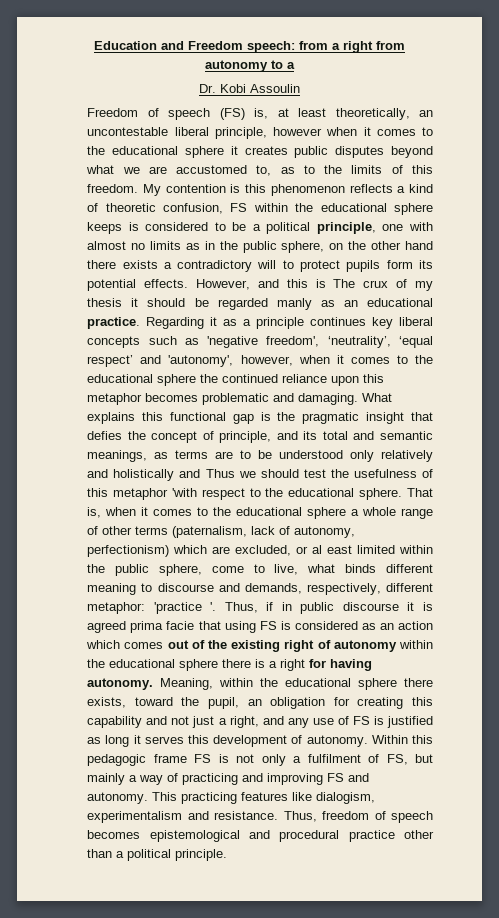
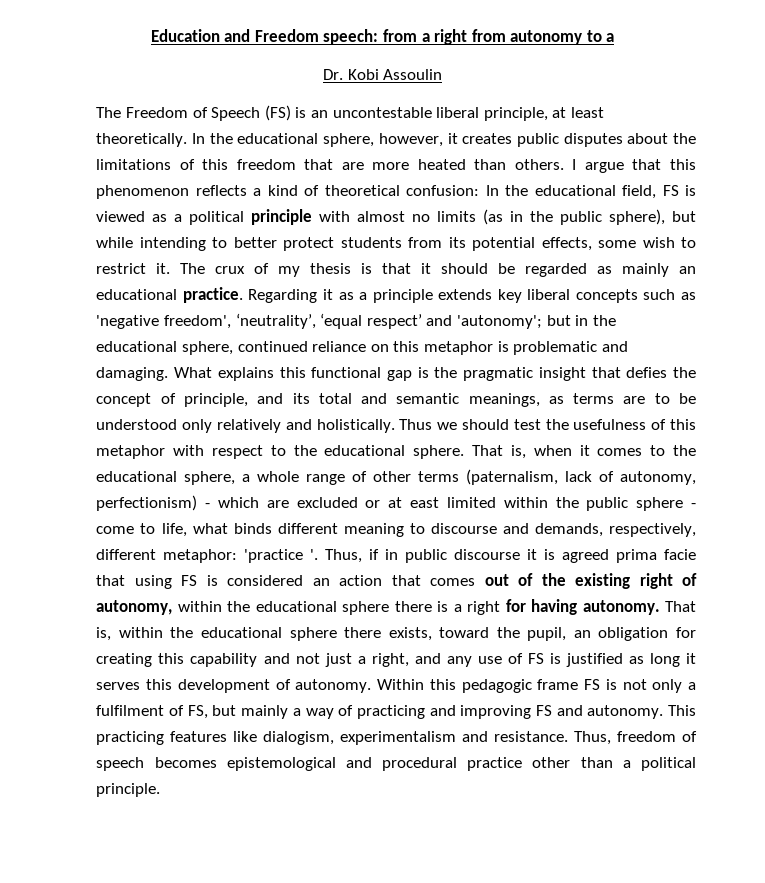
- Freedom of speech (FS) is, at least theoretically, an uncontestable liberal principle, however when it comes to the educational sphere it creates public disputes beyond what we are accustomed to, as to the limits of this freedom. My contention is this phenomenon reflects a kind of theoretic confusion, FS within the educational sphere keeps is considered to be a political principle, one with almost no limits as in the public sphere, on the other hand there exists a contradictory will to protect pupils form its potential effects. However, and this is The crux of my thesis it should be regarded manly as an educational practice.
+ The Freedom of Speech (FS) is an uncontestable liberal principle, at least theoretically. In the educational sphere, however, it creates public disputes about the limitations of this freedom that are more heated than others. I argue that this phenomenon reflects a kind of theoretical confusion: In the educational field, FS is viewed as a political principle with almost no limits (as in the public sphere), but while intending to better protect students from its potential effects, some wish to restrict it. The crux of my thesis is that it should be regarded as mainly an educational practice.
- Regarding it as a principle continues key liberal concepts such as 'negative freedom', ‘neutrality’, ‘equal respect’ and 'autonomy', however, when it comes to the educational sphere the continued reliance upon this metaphor becomes problematic and damaging.
+ Regarding it as a principle extends key liberal concepts such as 'negative freedom', ‘neutrality’, ‘equal respect’ and 'autonomy'; but in the educational sphere, continued reliance on this metaphor is problematic and damaging.
- What explains this functional gap is the pragmatic insight that defies the concept of principle, and its total and semantic meanings, as terms are to be understood only relatively and holistically and Thus we should test the usefulness of this metaphor 'with respect to the educational sphere.
+ What explains this functional gap is the pragmatic insight that defies the concept of principle, and its total and semantic meanings, as terms are to be understood only relatively and holistically. Thus we should test the usefulness of this metaphor with respect to the educational sphere.
- That is, when it comes to the educational sphere a whole range of other terms (paternalism, lack of autonomy, perfectionism) which are excluded, or al east limited within the public sphere, come to live, what binds different meaning to discourse and demands, respectively, different metaphor: 'practice '.
+ That is, when it comes to the educational sphere, a whole range of other terms (paternalism, lack of autonomy, perfectionism) - which are excluded or at east limited within the public sphere - come to life, what binds different meaning to discourse and demands, respectively, different metaphor: 'practice '.
- Thus, if in public discourse it is agreed prima facie that using FS is considered as an action which comes out of the existing right of autonomy within the educational sphere there is a right for having autonomy.
+ Thus, if in public discourse it is agreed prima facie that using FS is considered an action that comes out of the existing right of autonomy, within the educational sphere there is a right for having autonomy.
- Meaning, within the educational sphere there exists, toward the pupil, an obligation for creating this capability and not just a right, and any use of FS is justified as long it serves this development of autonomy.
+ That is, within the educational sphere there exists, toward the pupil, an obligation for creating this capability and not just a right, and any use of FS is justified as long it serves this development of autonomy.

